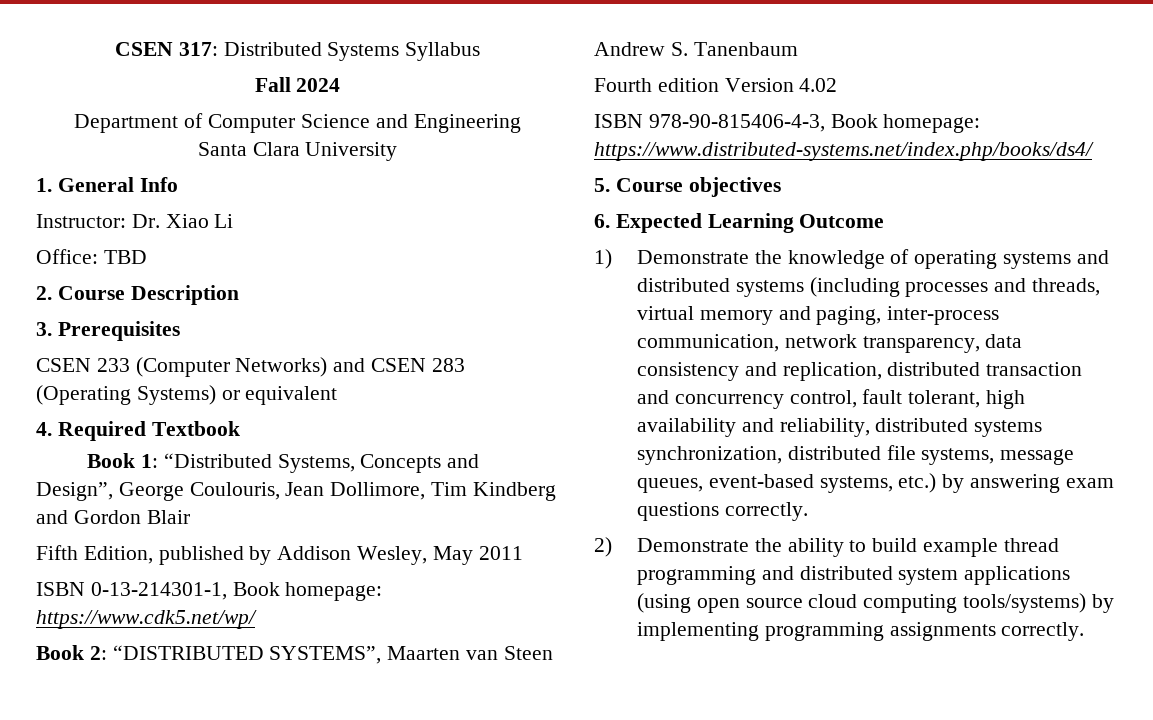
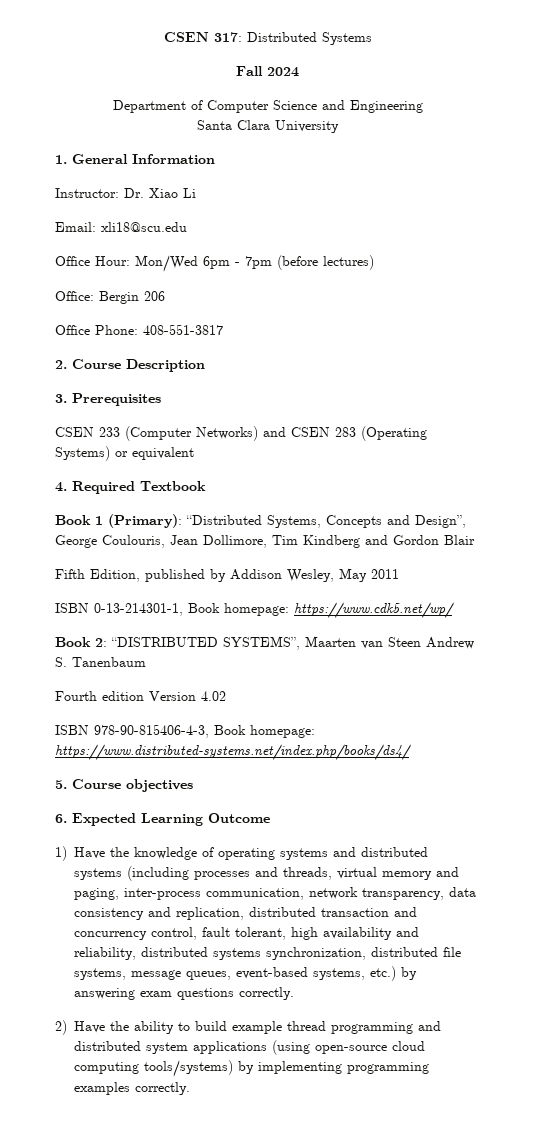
- CSEN 317: Distributed Systems Syllabus
+ CSEN 317: Distributed Systems
- 1. General Info
+ 1. General Information
- Office: TBD
+ Email: xli18@scu.edu
+ Office Hour: Mon/Wed 6pm - 7pm (before lectures)
+ Office: Bergin 206
+ Office Phone: 408-551-3817
- Book 1: “Distributed Systems, Concepts and Design”, George Coulouris, Jean Dollimore, Tim Kindberg and Gordon Blair
+ Book 1 (Primary): “Distributed Systems, Concepts and Design”, George Coulouris, Jean Dollimore, Tim Kindberg and Gordon Blair
- 1) Demonstrate the knowledge of operating systems and distributed systems (including processes and threads, virtual memory and paging, inter-process communication, network transparency, data consistency and replication, distributed transaction and concurrency control, fault tolerant, high availability and reliability, distributed systems synchronization, distributed file systems, message queues, event-based systems, etc.) by answering exam questions correctly.
+ 1) Have the knowledge of operating systems and distributed systems (including processes and threads, virtual memory and paging, inter-process communication, network transparency, data consistency and replication, distributed transaction and concurrency control, fault tolerant, high availability and reliability, distributed systems synchronization, distributed file systems, message queues, event-based systems, etc.) by answering exam questions correctly.
- 2) Demonstrate the ability to build example thread programming and distributed system applications (using open source cloud computing tools/systems) by implementing programming assignments correctly.
+ 2) Have the ability to build example thread programming and distributed system applications (using open-source cloud computing tools/systems) by implementing programming examples correctly.

